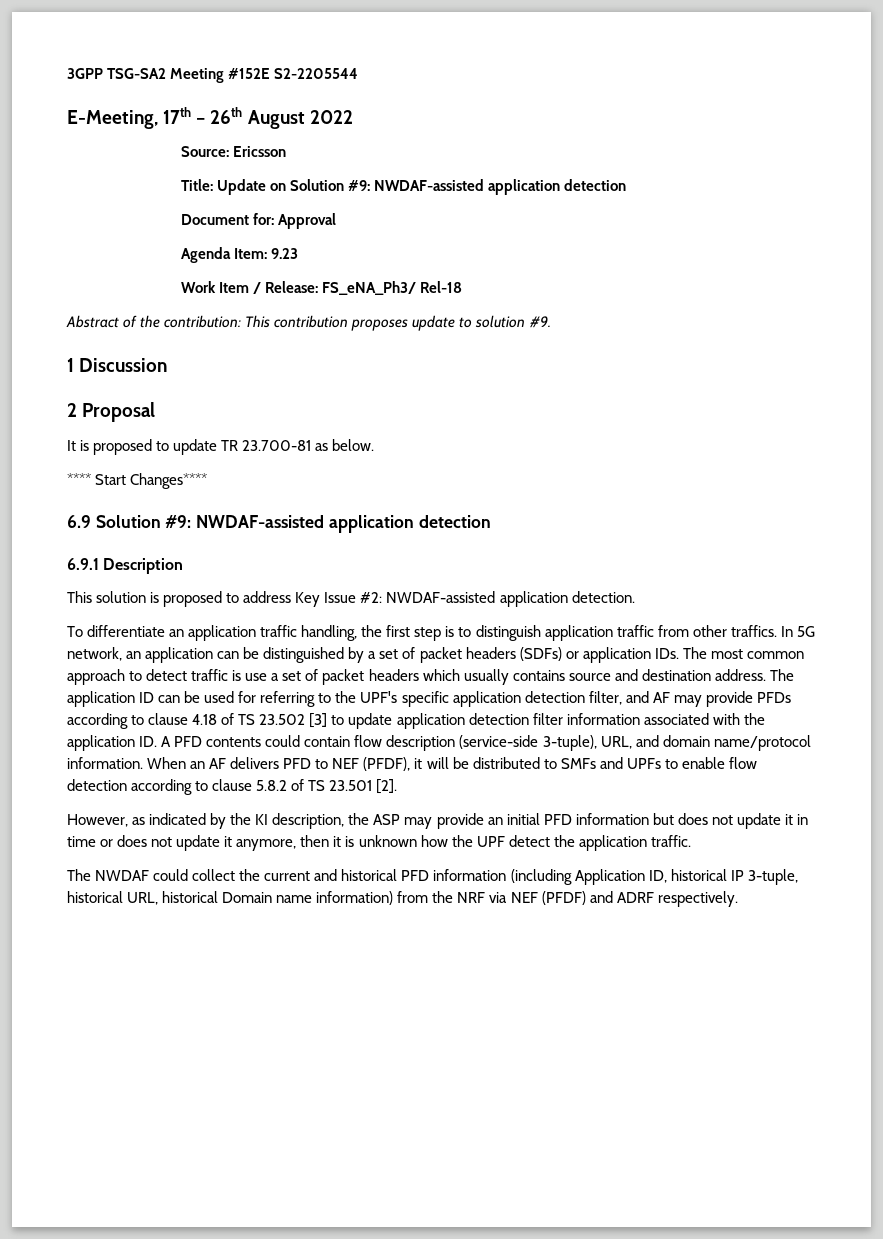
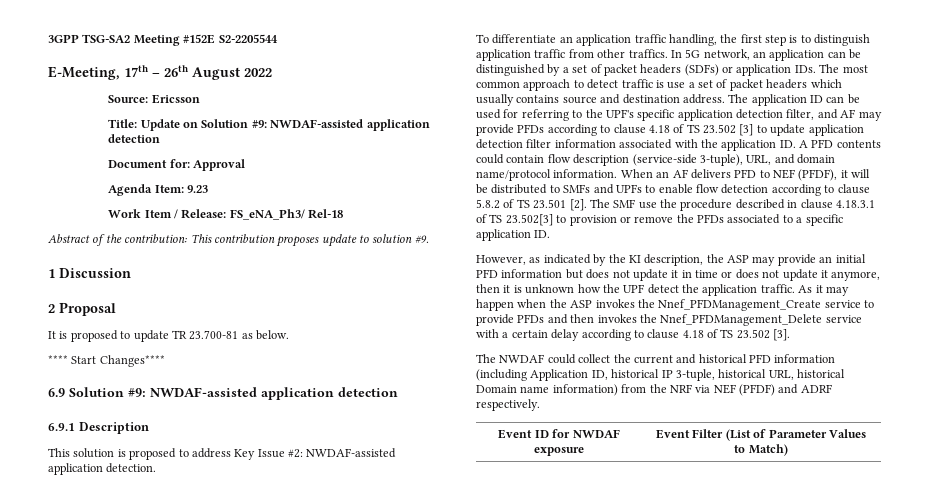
+ The SMF use the procedure described in clause 4.18.3.1 of TS 23.502[3] to provision or remove the PFDs associated to a specific application ID.
+ As it may happen when the ASP invokes the Nnef_PFDManagement_Create service to provide PFDs and then invokes the Nnef_PFDManagement_Delete service with a certain delay according to clause 4.18 of TS 23.502 [3].
+ Event ID for NWDAF exposure | Event Filter (List of Parameter Values to Match)

